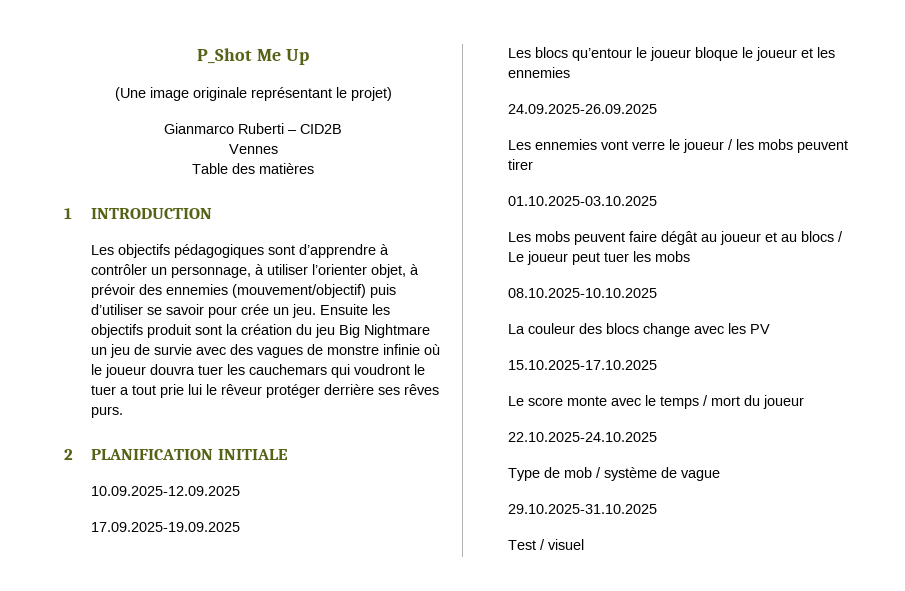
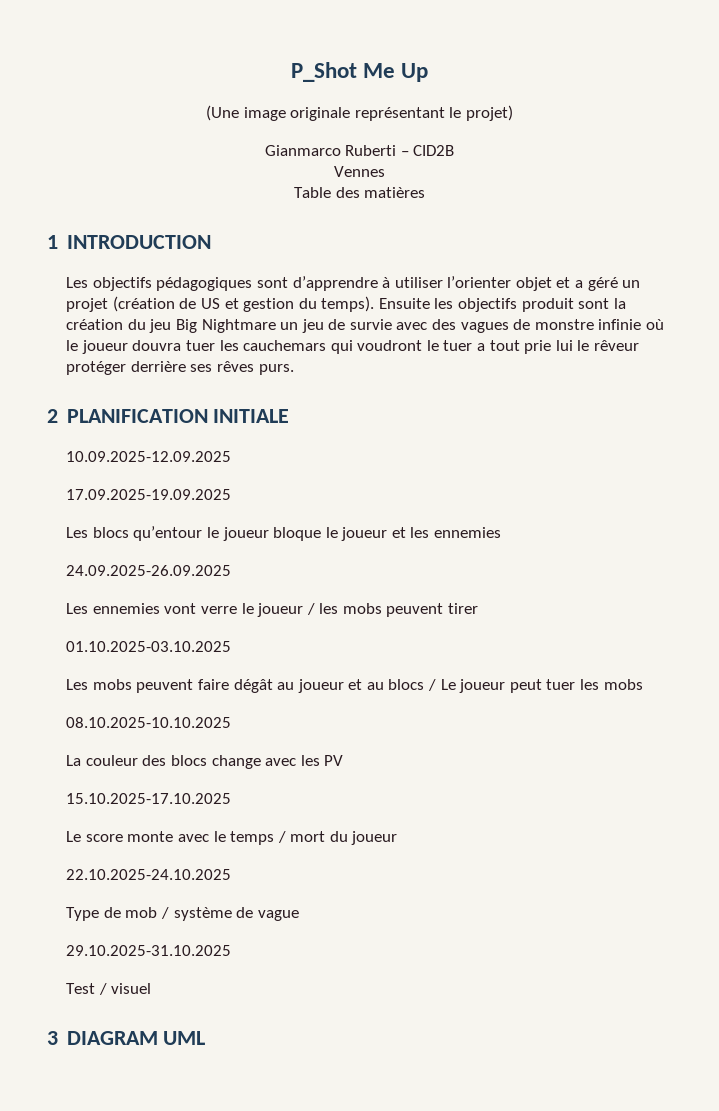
- Les objectifs pédagogiques sont d’apprendre à contrôler un personnage, à utiliser l’orienter objet, à prévoir des ennemies (mouvement/objectif) puis d’utiliser se savoir pour crée un jeu.
+ Les objectifs pédagogiques sont d’apprendre à utiliser l’orienter objet et a géré un projet (création de US et gestion du temps).
+ 3 DIAGRAM UML

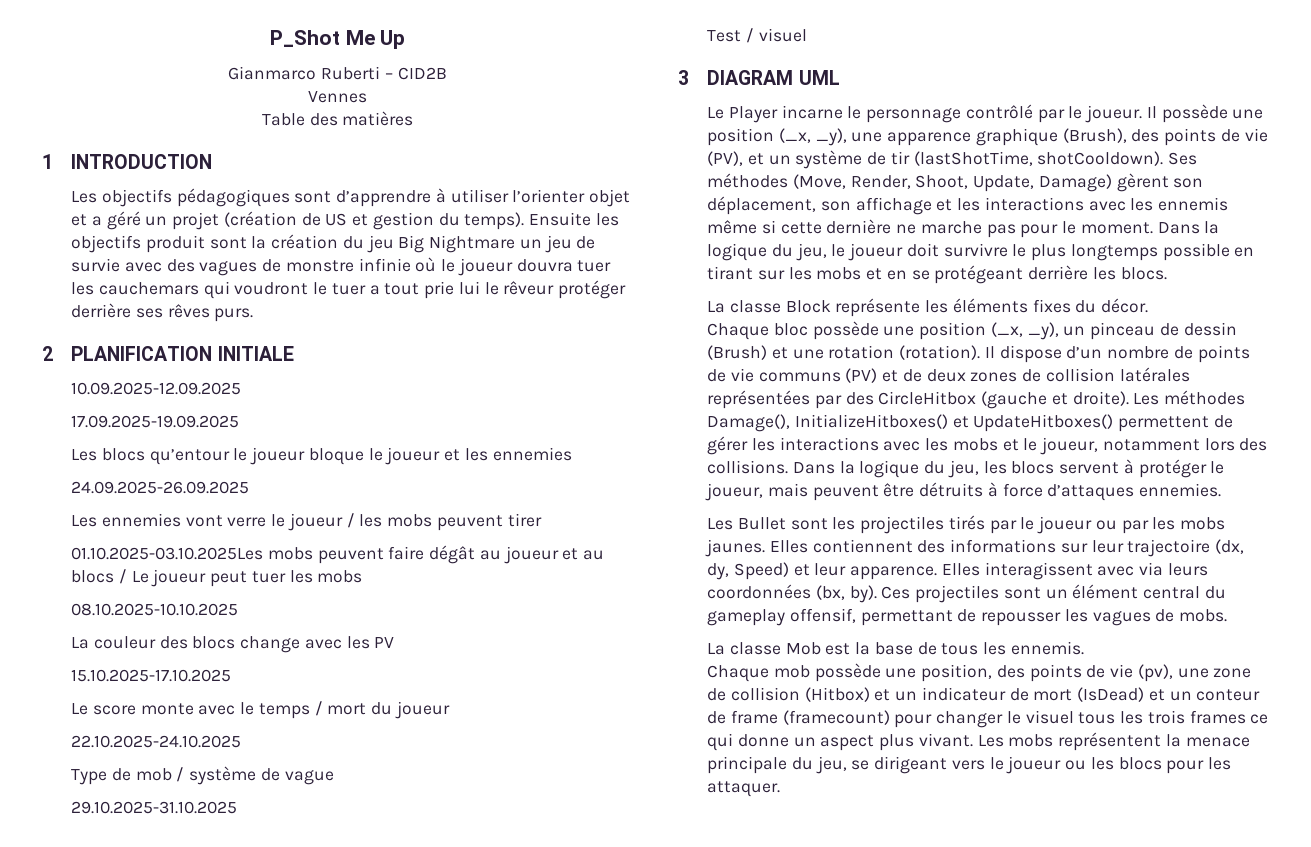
- (Une image originale représentant le projet)
- 01.10.2025-03.10.2025
- Les mobs peuvent faire dégât au joueur et au blocs / Le joueur peut tuer les mobs
+ 01.10.2025-03.10.2025Les mobs peuvent faire dégât au joueur et au blocs / Le joueur peut tuer les mobs
+ Le Player incarne le personnage contrôlé par le joueur. Il possède une position (_x, _y), une apparence graphique (Brush), des points de vie (PV), et un système de tir (lastShotTime, shotCooldown). Ses méthodes (Move, Render, Shoot, Update, Damage) gèrent son déplacement, son affichage et les interactions avec les ennemis même si cette dernière ne marche pas pour le moment. Dans la logique du jeu, le joueur doit survivre le plus longtemps possible en tirant sur les mobs et en se protégeant derrière les blocs.
+ La classe Block représente les éléments fixes du décor.
+ Chaque bloc possède une position (_x, _y), un pinceau de dessin (Brush) et une rotation (rotation). Il dispose d’un nombre de points de vie communs (PV) et de deux zones de collision latérales représentées par des CircleHitbox (gauche et droite). Les méthodes Damage(), InitializeHitboxes() et UpdateHitboxes() permettent de gérer les interactions avec les mobs et le joueur, notamment lors des collisions. Dans la logique du jeu, les blocs servent à protéger le joueur, mais peuvent être détruits à force d’attaques ennemies.
+ Les Bullet sont les projectiles tirés par le joueur ou par les mobs jaunes. Elles contiennent des informations sur leur trajectoire (dx, dy, Speed) et leur apparence. Elles interagissent avec via leurs coordonnées (bx, by). Ces projectiles sont un élément central du gameplay offensif, permettant de repousser les vagues de mobs.
+ La classe Mob est la base de tous les ennemis.
+ Chaque mob possède une position, des points de vie (pv), une zone de collision (Hitbox) et un indicateur de mort (IsDead) et un conteur de frame (framecount) pour changer le visuel tous les trois frames ce qui donne un aspect plus vivant. Les mobs représentent la menace principale du jeu, se dirigeant vers le joueur ou les blocs pour les attaquer.

